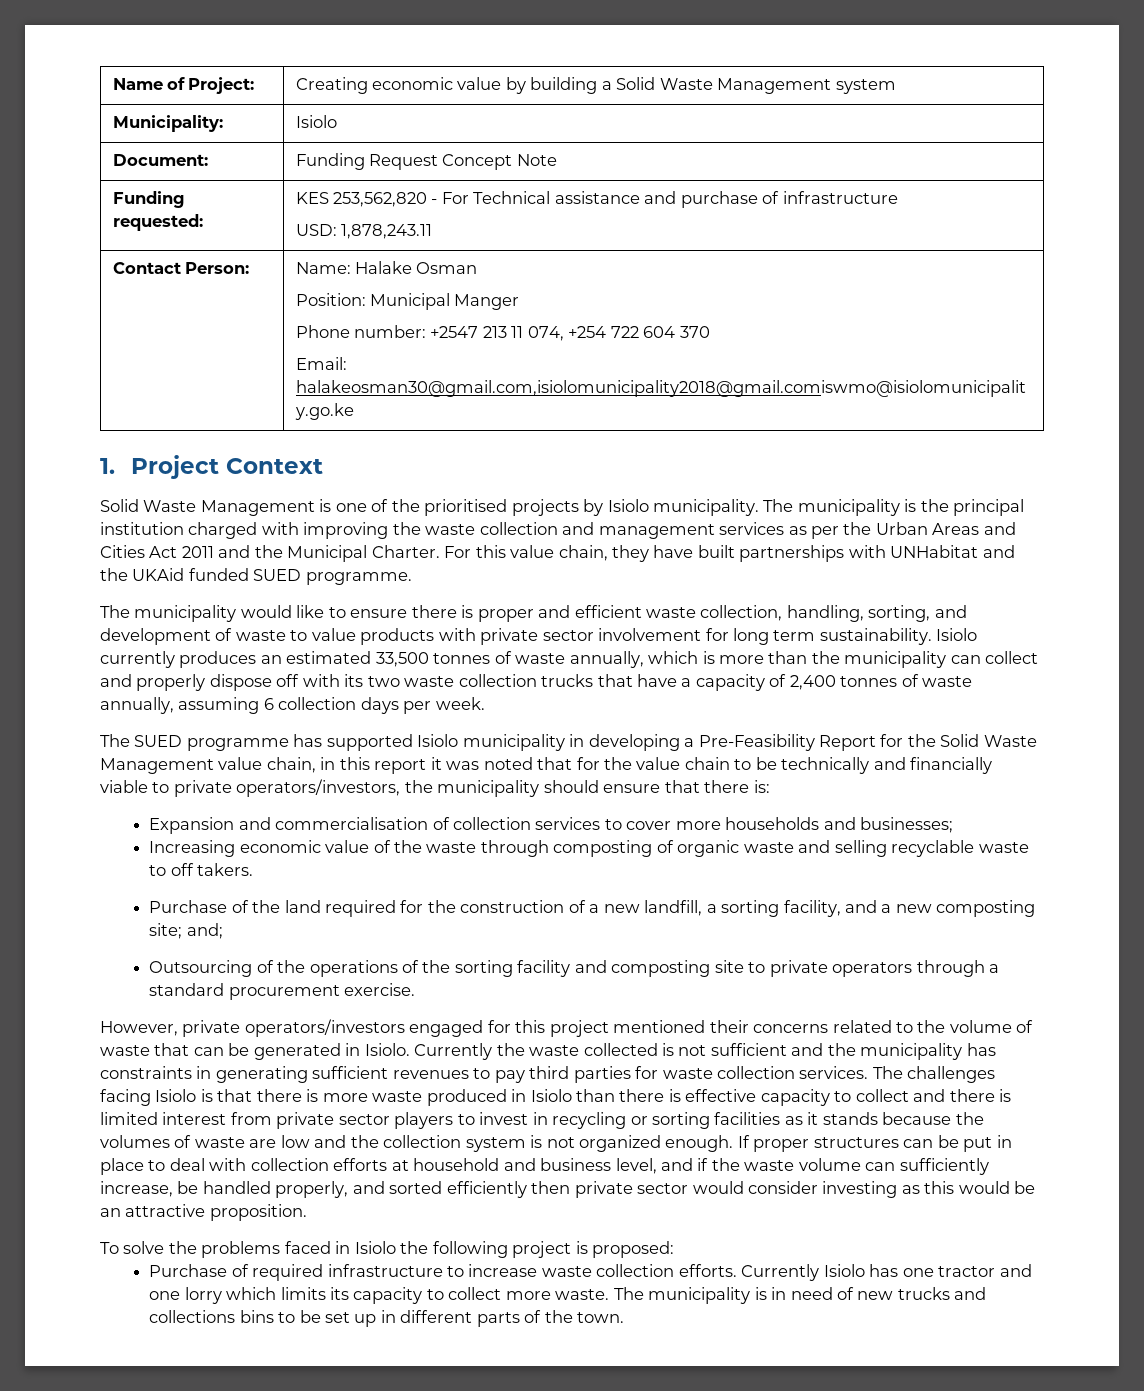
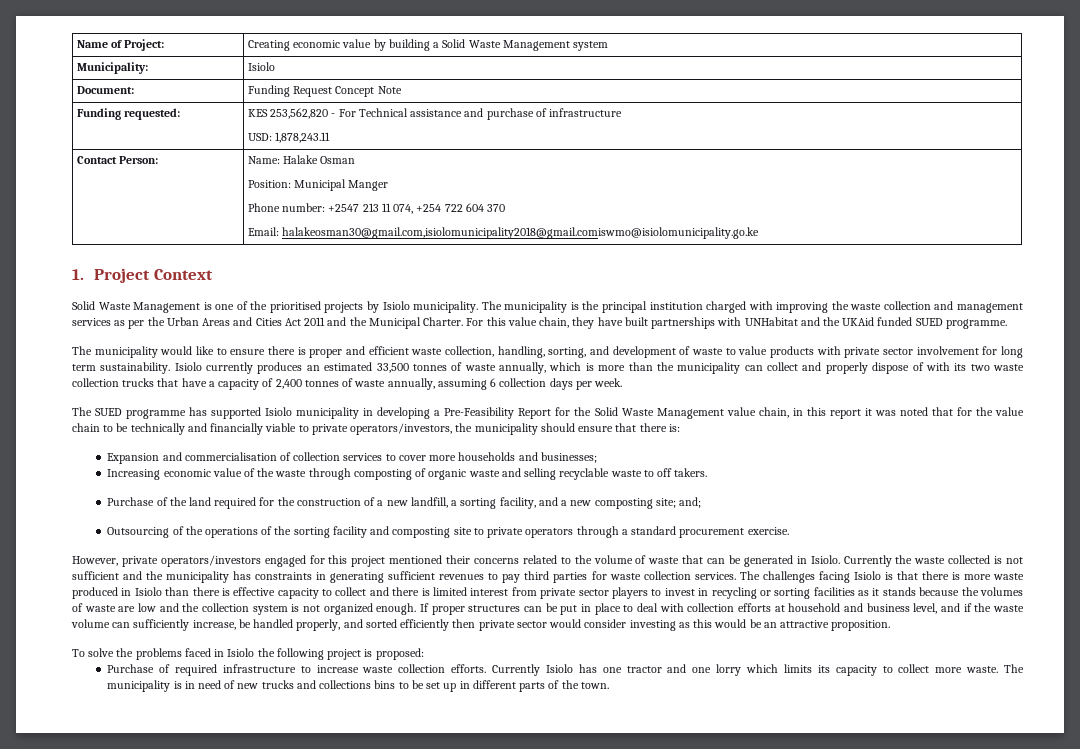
- Isiolo currently produces an estimated 33,500 tonnes of waste annually, which is more than the municipality can collect and properly dispose off with its two waste collection trucks that have a capacity of 2,400 tonnes of waste annually, assuming 6 collection days per week.
+ Isiolo currently produces an estimated 33,500 tonnes of waste annually, which is more than the municipality can collect and properly dispose of with its two waste collection trucks that have a capacity of 2,400 tonnes of waste annually, assuming 6 collection days per week.

